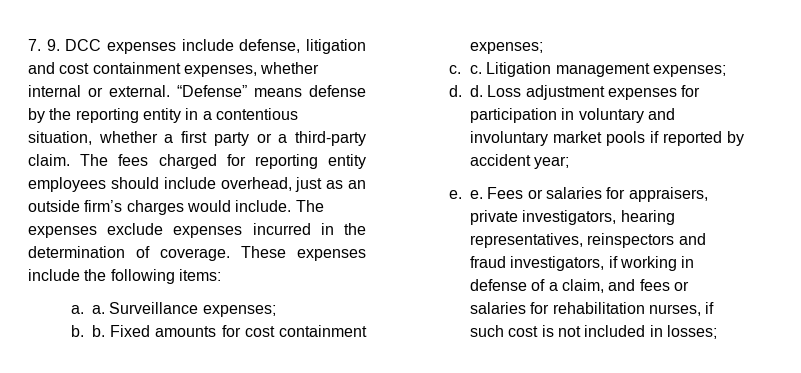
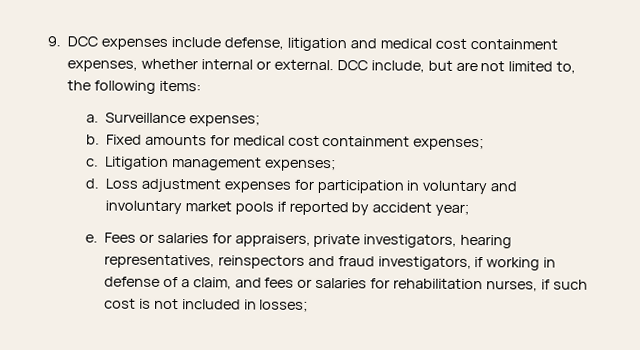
- 7. 9. DCC expenses include defense, litigation and cost containment expenses, whether internal or external.
+ 9. DCC expenses include defense, litigation and medical cost containment expenses, whether internal or external.
- “Defense” means defense by the reporting entity in a contentious situation, whether a first party or a third-party claim. The fees charged for reporting entity employees should include overhead, just as an outside firm’s charges would include. The expenses exclude expenses incurred in the determination of coverage. These expenses include the following items:
+ DCC include, but are not limited to, the following items:
- a. a.
+ a.
- b. b.
+ b.
- Fixed amounts for cost containment expenses;
+ Fixed amounts for medical cost containment expenses;
- c. c.
+ c.
- d. d.
+ d.
- e. e.
+ e.

